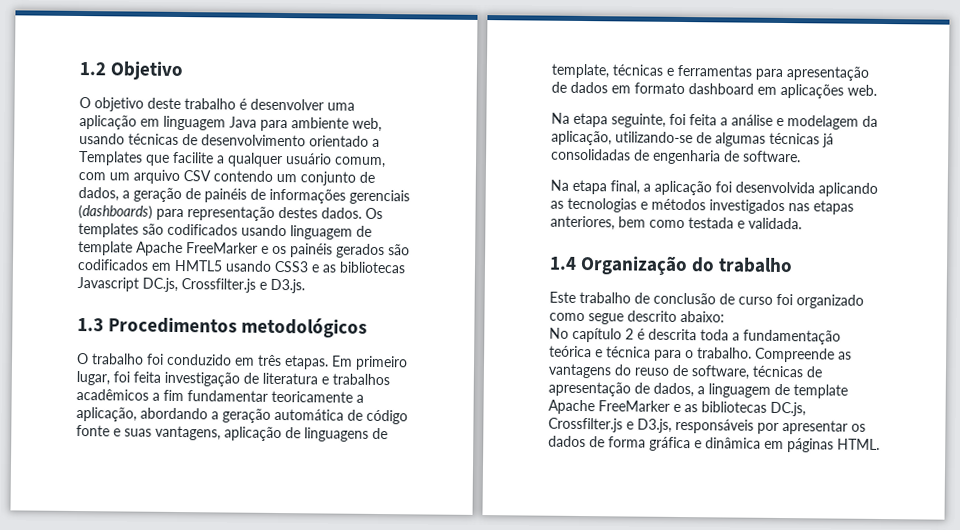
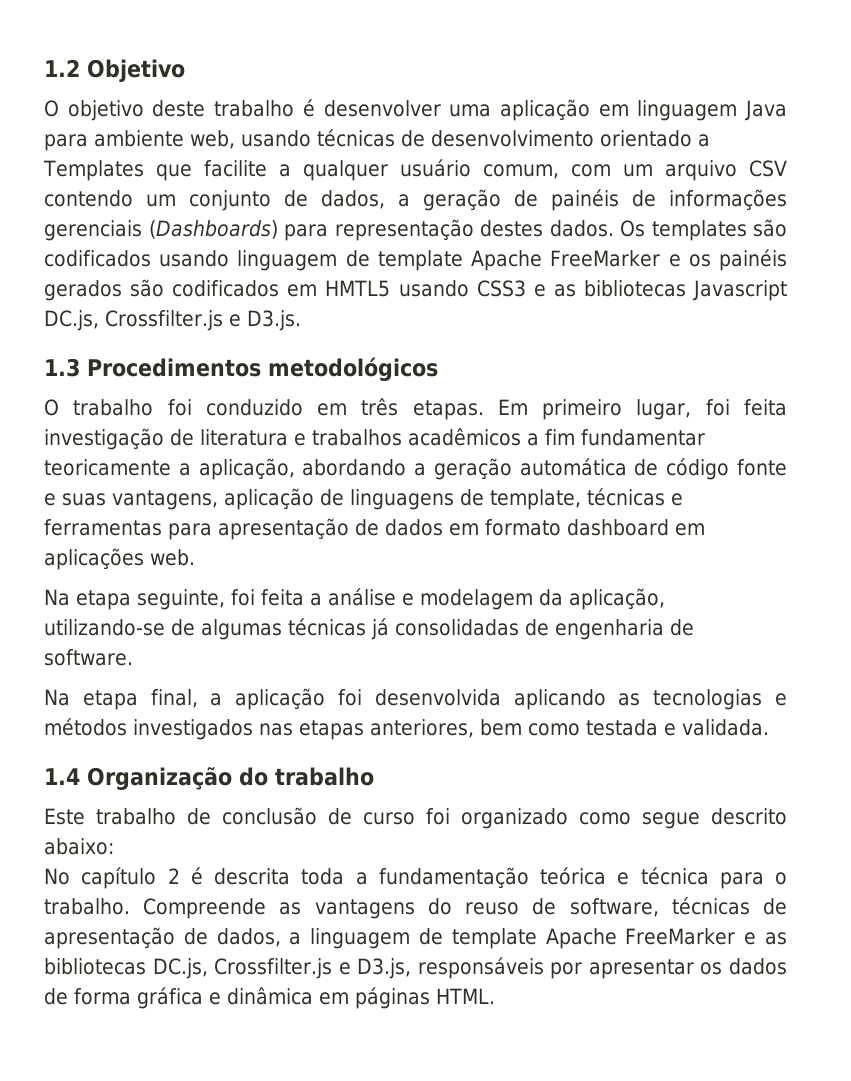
- O objetivo deste trabalho é desenvolver uma aplicação em linguagem Java para ambiente web, usando técnicas de desenvolvimento orientado a Templates que facilite a qualquer usuário comum, com um arquivo CSV contendo um conjunto de dados, a geração de painéis de informações gerenciais (dashboards) para representação destes dados.
+ O objetivo deste trabalho é desenvolver uma aplicação em linguagem Java para ambiente web, usando técnicas de desenvolvimento orientado a Templates que facilite a qualquer usuário comum, com um arquivo CSV contendo um conjunto de dados, a geração de painéis de informações gerenciais (Dashboards) para representação destes dados.

